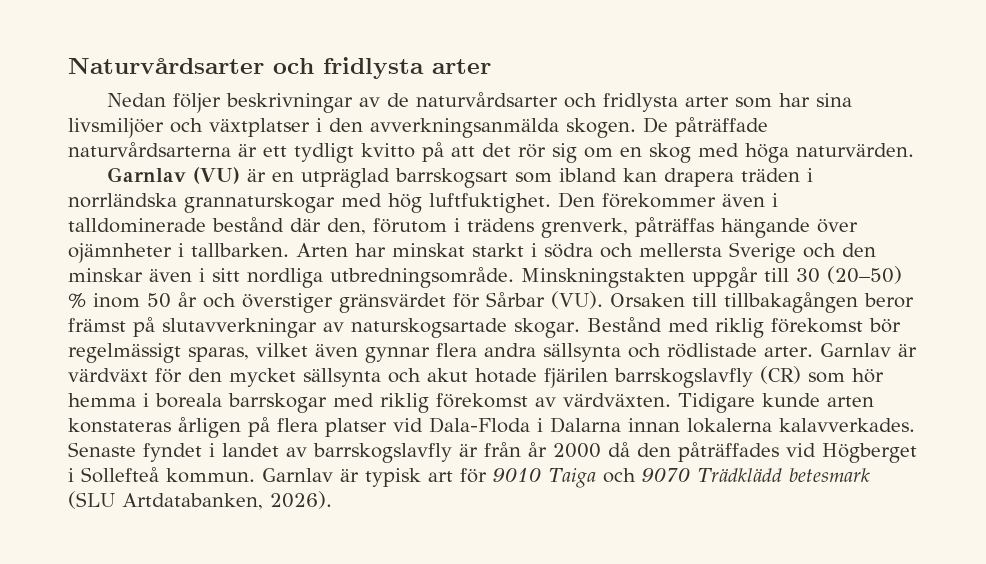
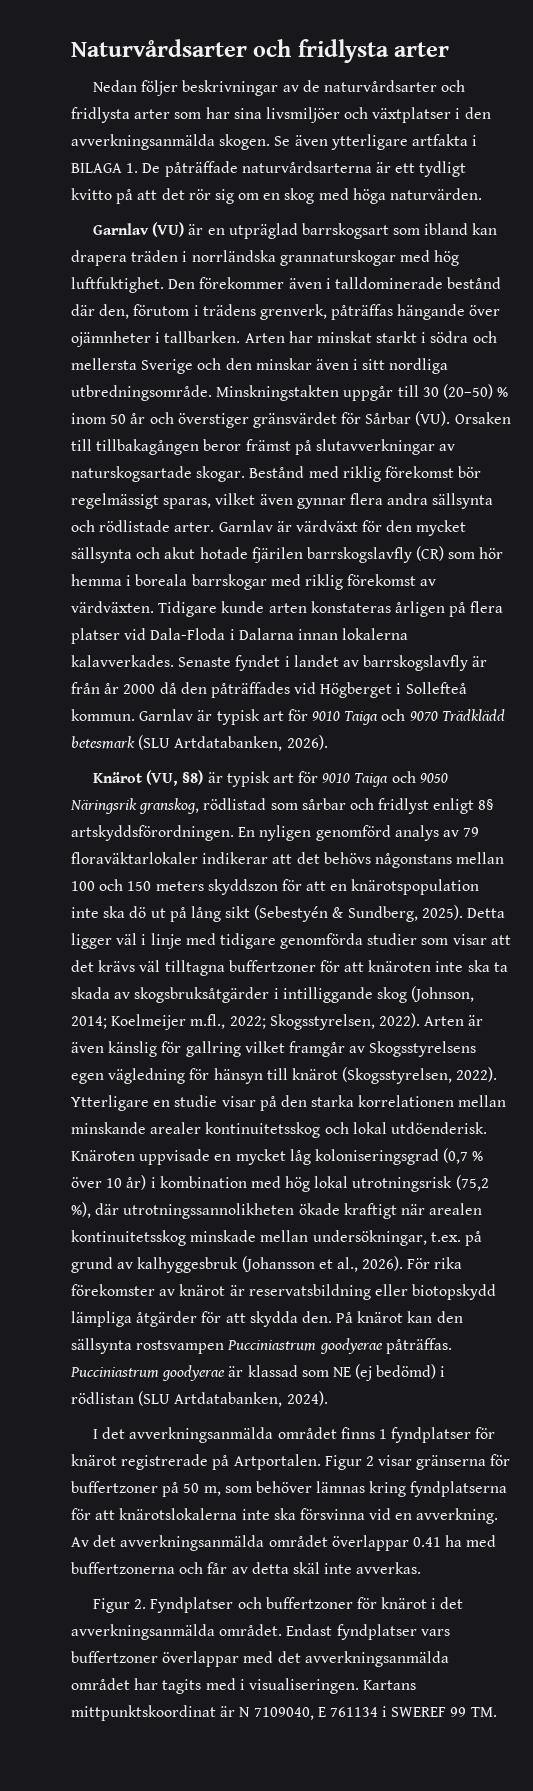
- De påträffade naturvårdsarterna är ett tydligt kvitto på att det rör sig om en skog med höga naturvärden.
+ Se även ytterligare artfakta i BILAGA 1. De påträffade naturvårdsarterna är ett tydligt kvitto på att det rör sig om en skog med höga naturvärden.
+ Knärot (VU, §8) är typisk art för 9010 Taiga och 9050 Näringsrik granskog, rödlistad som sårbar och fridlyst enligt 8§ artskyddsförordningen. En nyligen genomförd analys av 79 floraväktarlokaler indikerar att det behövs någonstans mellan 100 och 150 meters skyddszon för att en knärotspopulation inte ska dö ut på lång sikt (Sebestyén & Sundberg, 2025). Detta ligger väl i linje med tidigare genomförda studier som visar att det krävs väl tilltagna buffertzoner för att knäroten inte ska ta skada av skogsbruksåtgärder i intilliggande skog (Johnson, 2014; Koelmeijer m.fl., 2022; Skogsstyrelsen, 2022). Arten är även känslig för gallring vilket framgår av Skogsstyrelsens egen vägledning för hänsyn till knärot (Skogsstyrelsen, 2022). Ytterligare en studie visar på den starka korrelationen mellan minskande arealer kontinuitetsskog och lokal utdöenderisk. Knäroten uppvisade en mycket låg koloniseringsgrad (0,7 % över 10 år) i kombination med hög lokal utrotningsrisk (75,2 %), där utrotningssannolikheten ökade kraftigt när arealen kontinuitetsskog minskade mellan undersökningar, t.ex. på grund av kalhyggesbruk (Johansson et al., 2026). För rika förekomster av knärot är reservatsbildning eller biotopskydd lämpliga åtgärder för att skydda den. På knärot kan den sällsynta rostsvampen Pucciniastrum goodyerae påträffas. Pucciniastrum goodyerae är klassad som NE (ej bedömd) i rödlistan (SLU Artdatabanken, 2024).
+ I det avverkningsanmälda området finns 1 fyndplatser för knärot registrerade på Artportalen. Figur 2 visar gränserna för buffertzoner på 50 m, som behöver lämnas kring fyndplatserna för att knärotslokalerna inte ska försvinna vid en avverkning. Av det avverkningsanmälda området överlappar 0.41 ha med buffertzonerna och får av detta skäl inte avverkas.
+ Figur 2. Fyndplatser och buffertzoner för knärot i det avverkningsanmälda området. Endast fyndplatser vars buffertzoner överlappar med det avverkningsanmälda området har tagits med i visualiseringen. Kartans mittpunktskoordinat är N 7109040, E 761134 i SWEREF 99 TM.

